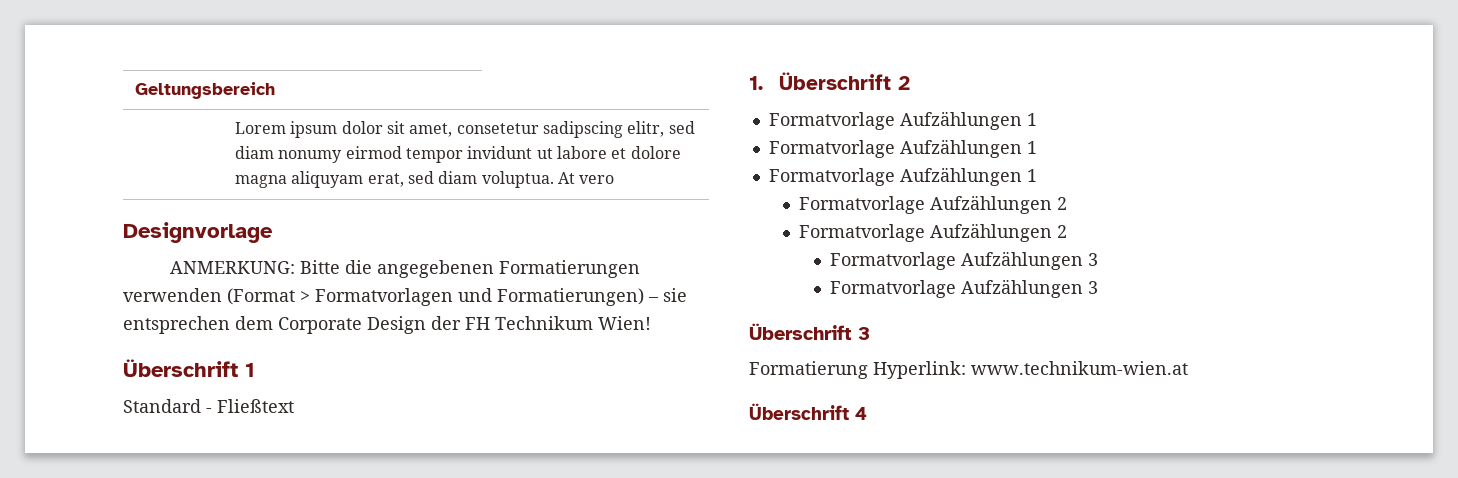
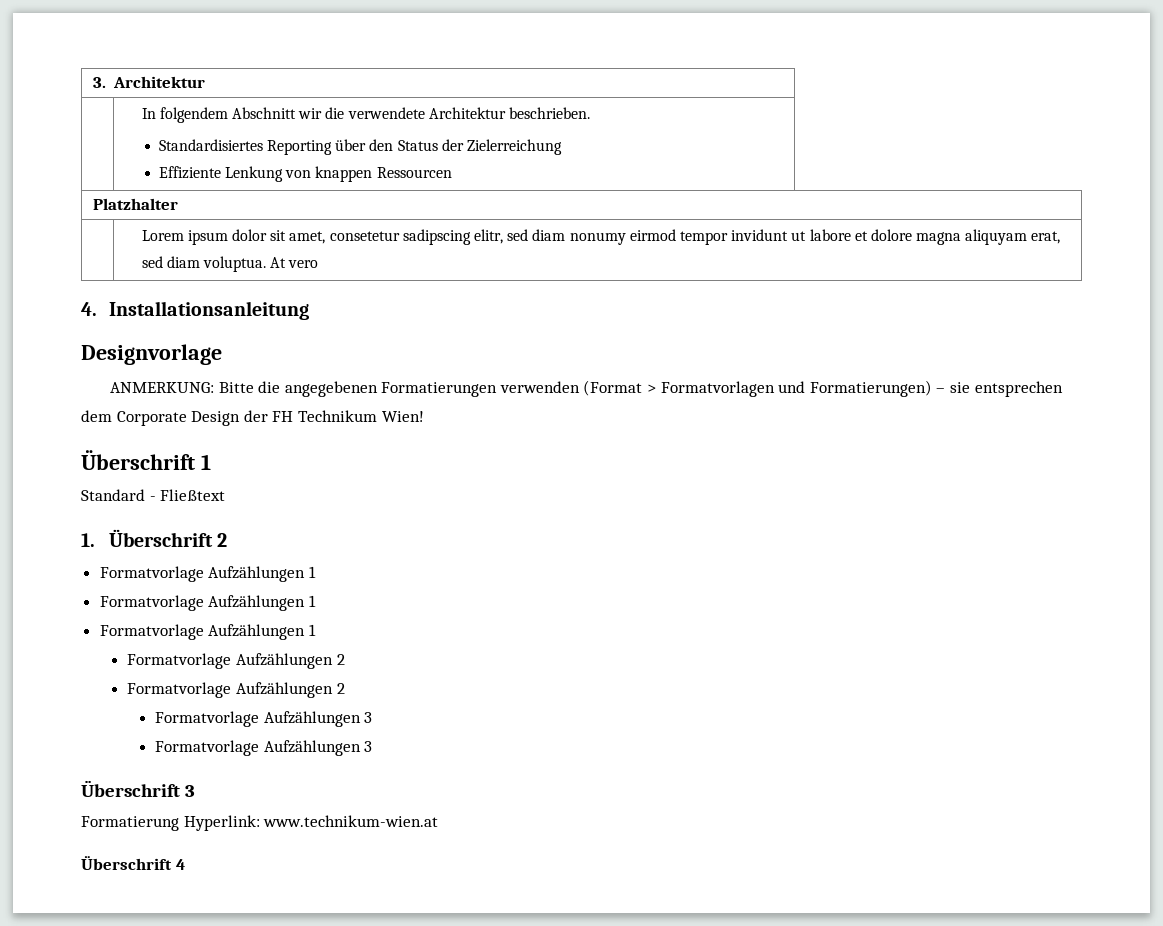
- Geltungsbereich
+ 3. Architektur
+ | In folgendem Abschnitt wir die verwendete Architektur beschrieben.
+ Standardisiertes Reporting über den Status der Zielerreichung
+ Effiziente Lenkung von knappen Ressourcen
+ Platzhalter
+ 4. Installationsanleitung

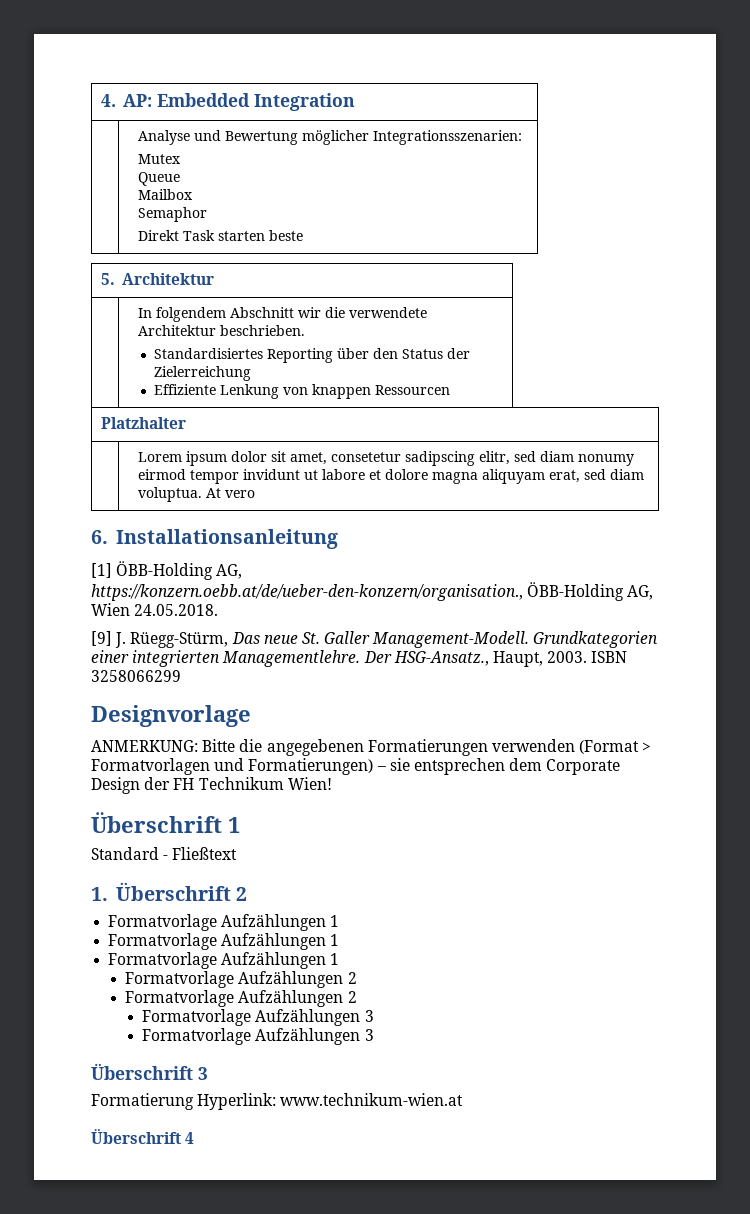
- 3. Architektur
+ 4. AP: Embedded Integration
+ | Analyse und Bewertung möglicher Integrationsszenarien:
+ Mutex
+ Queue
+ Mailbox
+ Semaphor
+ Direkt Task starten beste
+ 5. Architektur
- 4. Installationsanleitung
+ 6. Installationsanleitung
+ [1] ÖBB-Holding AG, https://konzern.oebb.at/de/ueber-den-konzern/organisation., ÖBB-Holding AG, Wien 24.05.2018.
+ [9] J. Rüegg-Stürm, Das neue St. Galler Management-Modell. Grundkategorien einer integrierten Managementlehre. Der HSG-Ansatz., Haupt, 2003. ISBN 3258066299

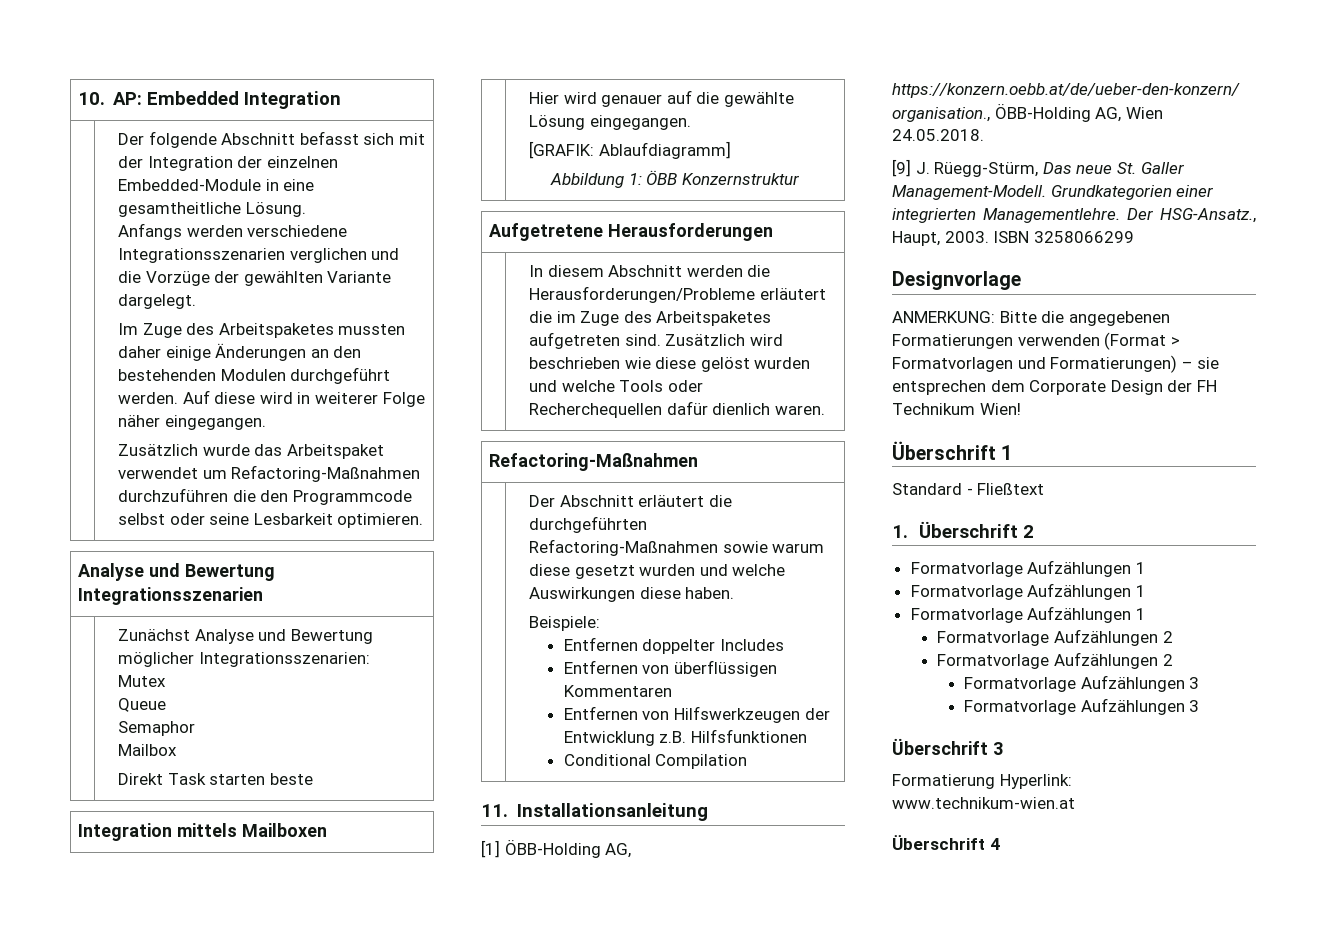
- 4. AP: Embedded Integration
+ 10. AP: Embedded Integration
- Analyse und Bewertung möglicher Integrationsszenarien:
+ Der folgende Abschnitt befasst sich mit der Integration der einzelnen Embedded-Module in eine gesamtheitliche Lösung.
+ Anfangs werden verschiedene Integrationsszenarien verglichen und die Vorzüge der gewählten Variante dargelegt.
+ Im Zuge des Arbeitspaketes mussten daher einige Änderungen an den bestehenden Modulen durchgeführt werden. Auf diese wird in weiterer Folge näher eingegangen.
+ Zusätzlich wurde das Arbeitspaket verwendet um Refactoring-Maßnahmen durchzuführen die den Programmcode selbst oder seine Lesbarkeit optimieren.
+ Analyse und Bewertung Integrationsszenarien
+ | Zunächst Analyse und Bewertung möglicher Integrationsszenarien:
  Mutex
  Queue
+ Semaphor
  Mailbox
- Semaphor
- 5. Architektur
- | In folgendem Abschnitt wir die verwendete Architektur beschrieben.
- Standardisiertes Reporting über den Status der Zielerreichung
- Effiziente Lenkung von knappen Ressourcen
- Platzhalter
- | Lorem ipsum dolor sit amet, consetetur sadipscing elitr, sed diam nonumy eirmod tempor invidunt ut labore et dolore magna aliquyam erat, sed diam voluptua. At vero
- 6. Installationsanleitung
+ Integration mittels Mailboxen
+ | Hier wird genauer auf die gewählte Lösung eingegangen.
+ [GRAFIK: Ablaufdiagramm]
+ Abbildung 1: ÖBB Konzernstruktur
+ Aufgetretene Herausforderungen
+ | In diesem Abschnitt werden die Herausforderungen/Probleme erläutert die im Zuge des Arbeitspaketes aufgetreten sind. Zusätzlich wird beschrieben wie diese gelöst wurden und welche Tools oder Recherchequellen dafür dienlich waren.
+ Refactoring-Maßnahmen
+ | Der Abschnitt erläutert die durchgeführten Refactoring-Maßnahmen sowie warum diese gesetzt wurden und welche Auswirkungen diese haben.
+ Beispiele:
+ Entfernen doppelter Includes
+ Entfernen von überflüssigen Kommentaren
+ Entfernen von Hilfswerkzeugen der Entwicklung z.B. Hilfsfunktionen
+ Conditional Compilation
+ 11. Installationsanleitung

